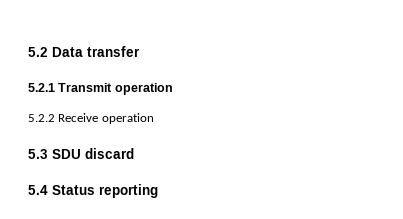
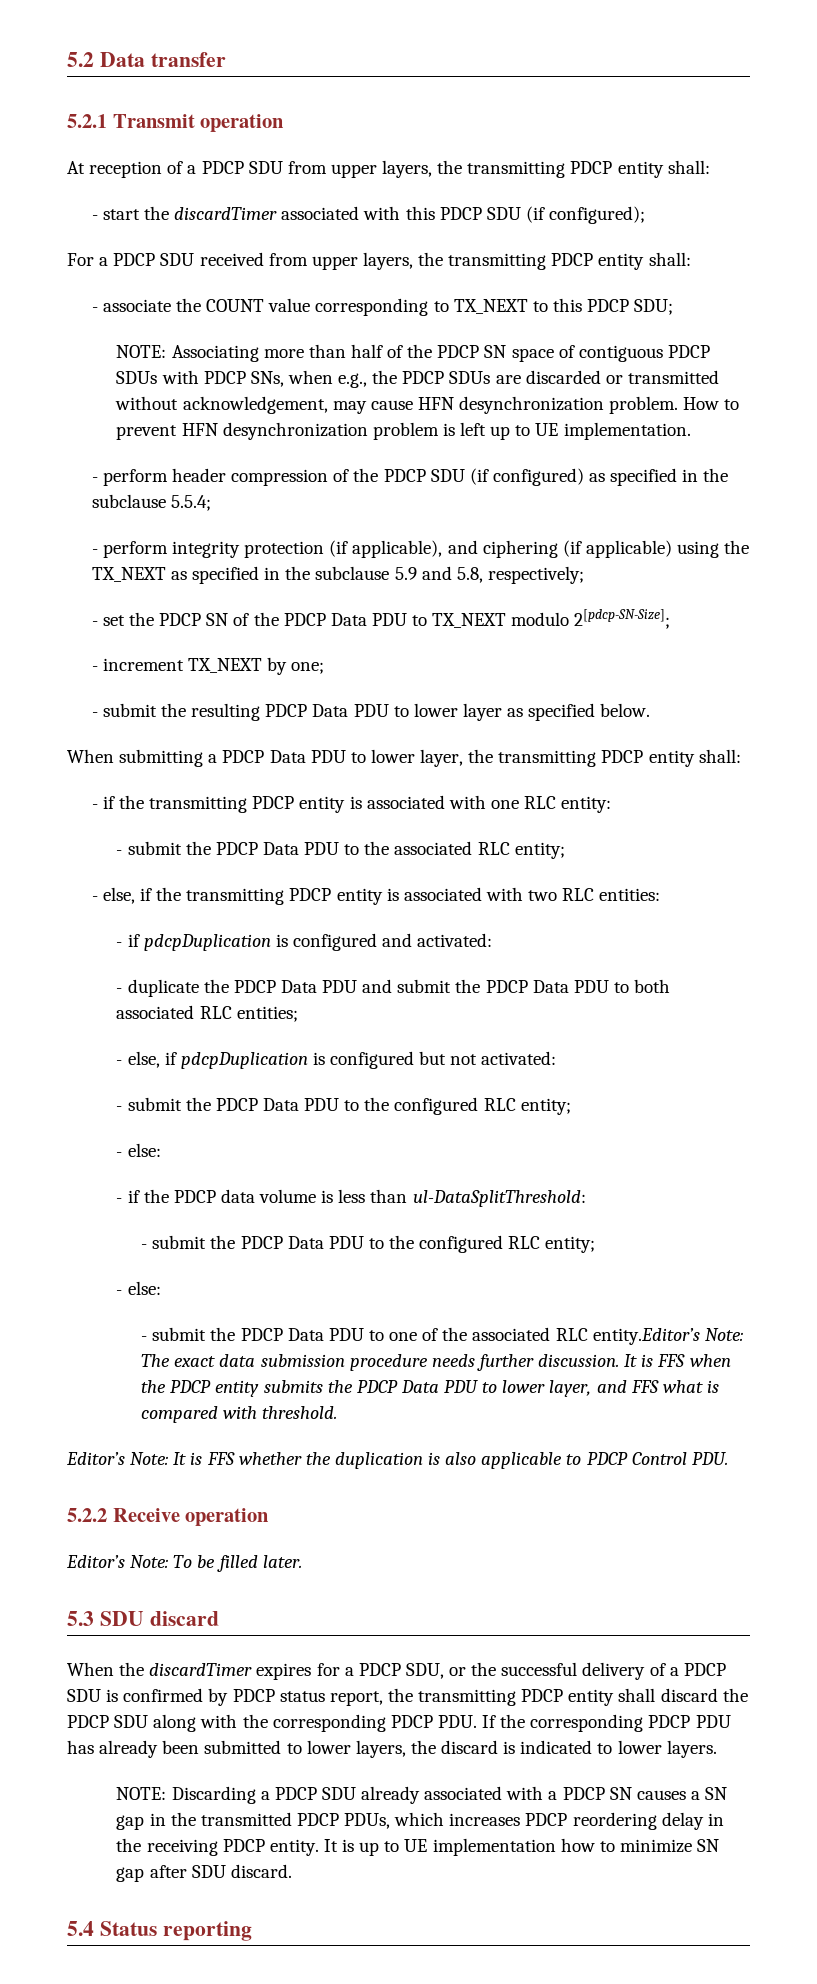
+ At reception of a PDCP SDU from upper layers, the transmitting PDCP entity shall:
+ - start the discardTimer associated with this PDCP SDU (if configured);
+ For a PDCP SDU received from upper layers, the transmitting PDCP entity shall:
+ - associate the COUNT value corresponding to TX_NEXT to this PDCP SDU;
+ NOTE: Associating more than half of the PDCP SN space of contiguous PDCP SDUs with PDCP SNs, when e.g., the PDCP SDUs are discarded or transmitted without acknowledgement, may cause HFN desynchronization problem. How to prevent HFN desynchronization problem is left up to UE implementation.
+ - perform header compression of the PDCP SDU (if configured) as specified in the subclause 5.5.4;
+ - perform integrity protection (if applicable), and ciphering (if applicable) using the TX_NEXT as specified in the subclause 5.9 and 5.8, respectively;
+ - set the PDCP SN of the PDCP Data PDU to TX_NEXT modulo 2[pdcp-SN-Size];
+ - increment TX_NEXT by one;
+ - submit the resulting PDCP Data PDU to lower layer as specified below.
+ When submitting a PDCP Data PDU to lower layer, the transmitting PDCP entity shall:
+ - if the transmitting PDCP entity is associated with one RLC entity:
+ - submit the PDCP Data PDU to the associated RLC entity;
+ - else, if the transmitting PDCP entity is associated with two RLC entities:
+ - if pdcpDuplication is configured and activated:
+ - duplicate the PDCP Data PDU and submit the PDCP Data PDU to both associated RLC entities;
+ - else, if pdcpDuplication is configured but not activated:
+ - submit the PDCP Data PDU to the configured RLC entity;
+ - else:
+ - if the PDCP data volume is less than ul-DataSplitThreshold:
+ - submit the PDCP Data PDU to the configured RLC entity;
+ - else:
+ - submit the PDCP Data PDU to one of the associated RLC entity.Editor’s Note: The exact data submission procedure needs further discussion. It is FFS when the PDCP entity submits the PDCP Data PDU to lower layer, and FFS what is compared with threshold.
+ Editor’s Note: It is FFS whether the duplication is also applicable to PDCP Control PDU.
  5.2.2 Receive operation
+ Editor’s Note: To be filled later.
  5.3 SDU discard
+ When the discardTimer expires for a PDCP SDU, or the successful delivery of a PDCP SDU is confirmed by PDCP status report, the transmitting PDCP entity shall discard the PDCP SDU along with the corresponding PDCP PDU. If the corresponding PDCP PDU has already been submitted to lower layers, the discard is indicated to lower layers.
+ NOTE: Discarding a PDCP SDU already associated with a PDCP SN causes a SN gap in the transmitted PDCP PDUs, which increases PDCP reordering delay in the receiving PDCP entity. It is up to UE implementation how to minimize SN gap after SDU discard.

